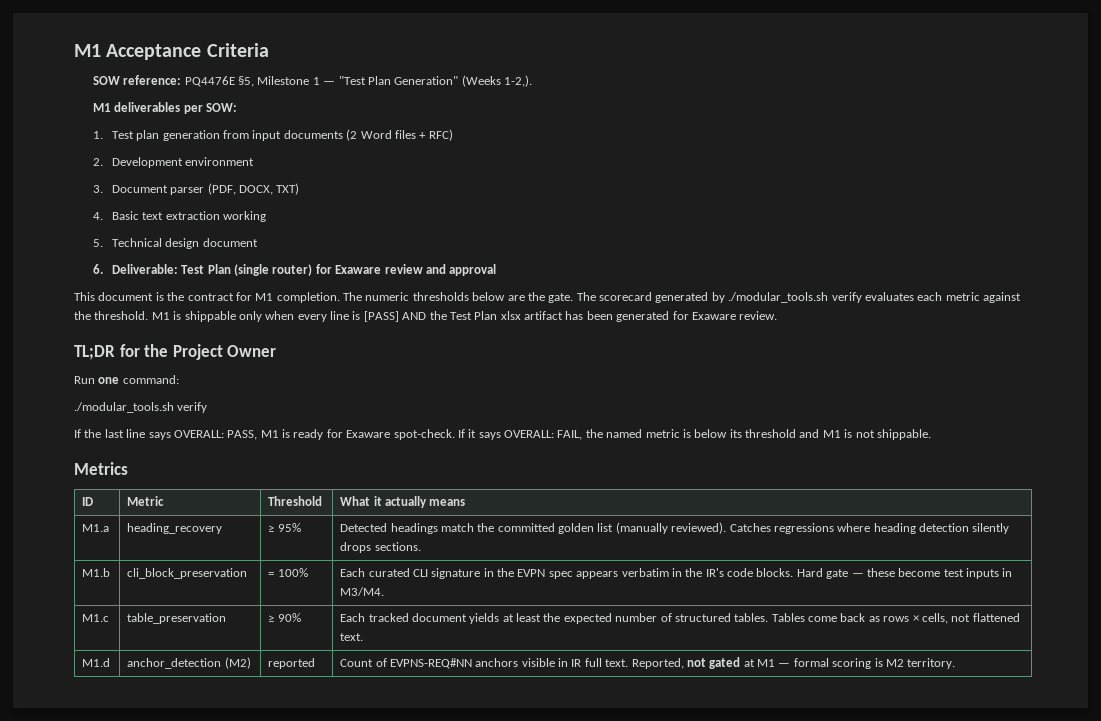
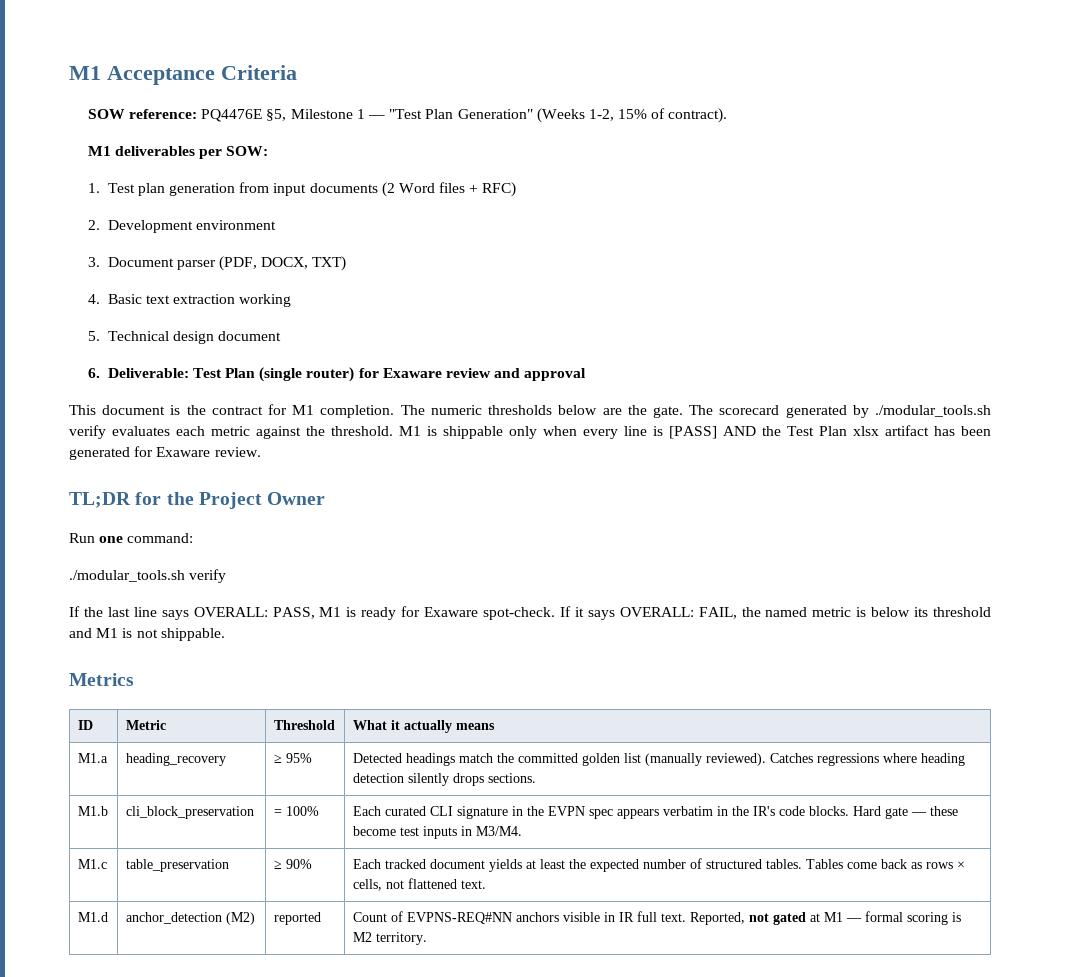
- SOW reference: PQ4476E §5, Milestone 1 — "Test Plan Generation" (Weeks 1-2,).
+ SOW reference: PQ4476E §5, Milestone 1 — "Test Plan Generation" (Weeks 1-2, 15% of contract).

